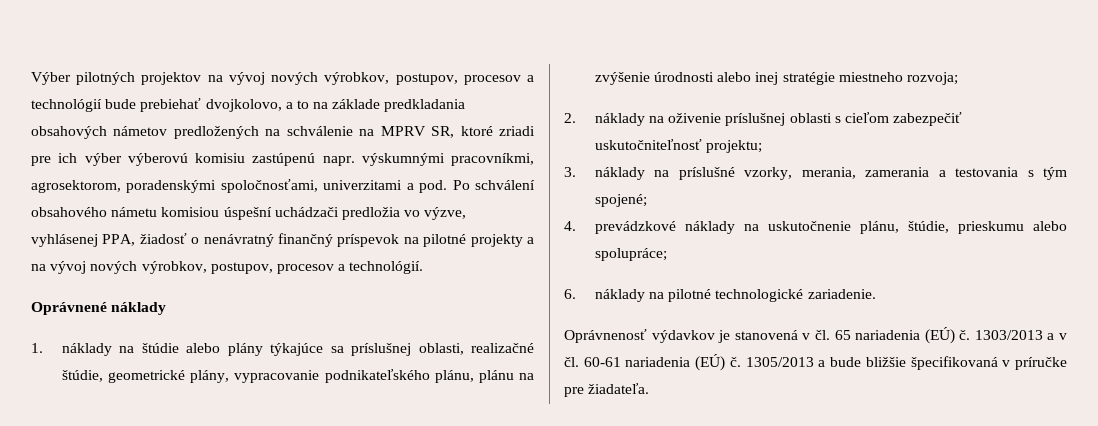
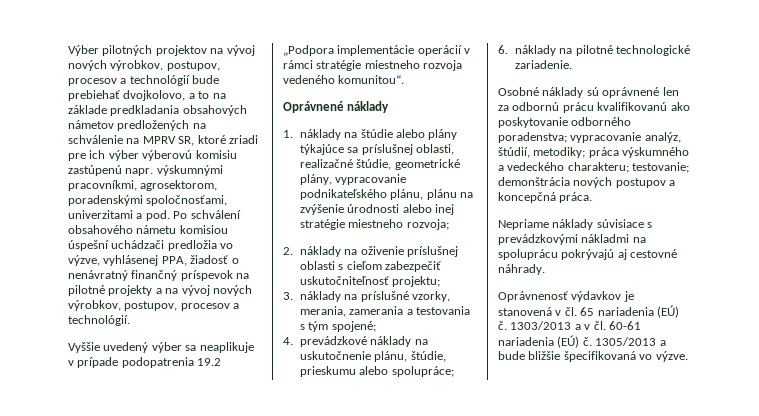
+ Vyššie uvedený výber sa neaplikuje v prípade podopatrenia 19.2 „Podpora implementácie operácií v rámci stratégie miestneho rozvoja vedeného komunitou“.
+ Osobné náklady sú oprávnené len za odbornú prácu kvalifikovanú ako poskytovanie odborného poradenstva; vypracovanie analýz, štúdií, metodiky; práca výskumného a vedeckého charakteru; testovanie; demonštrácia nových postupov a koncepčná práca.
+ Nepriame náklady súvisiace s prevádzkovými nákladmi na spoluprácu pokrývajú aj cestovné náhrady.
- 1305/2013 a bude bližšie špecifikovaná v príručke pre žiadateľa.
+ 1305/2013 a bude bližšie špecifikovaná vo výzve.

